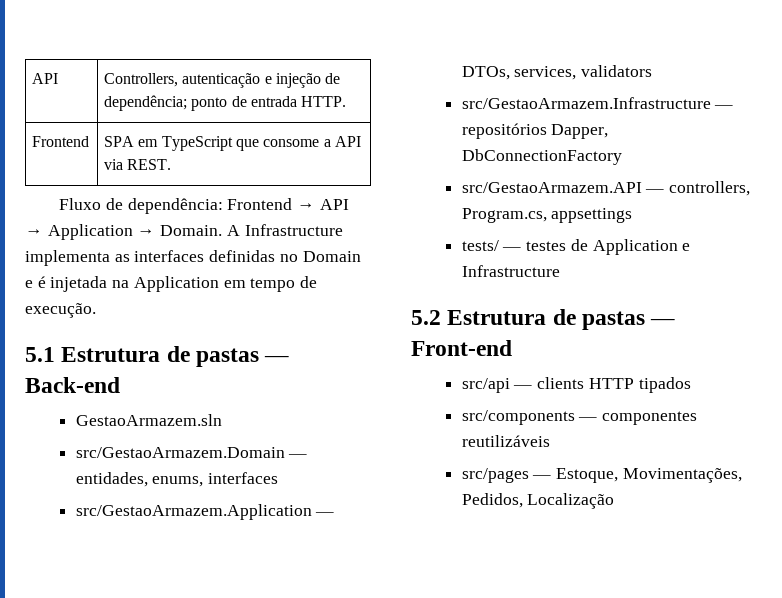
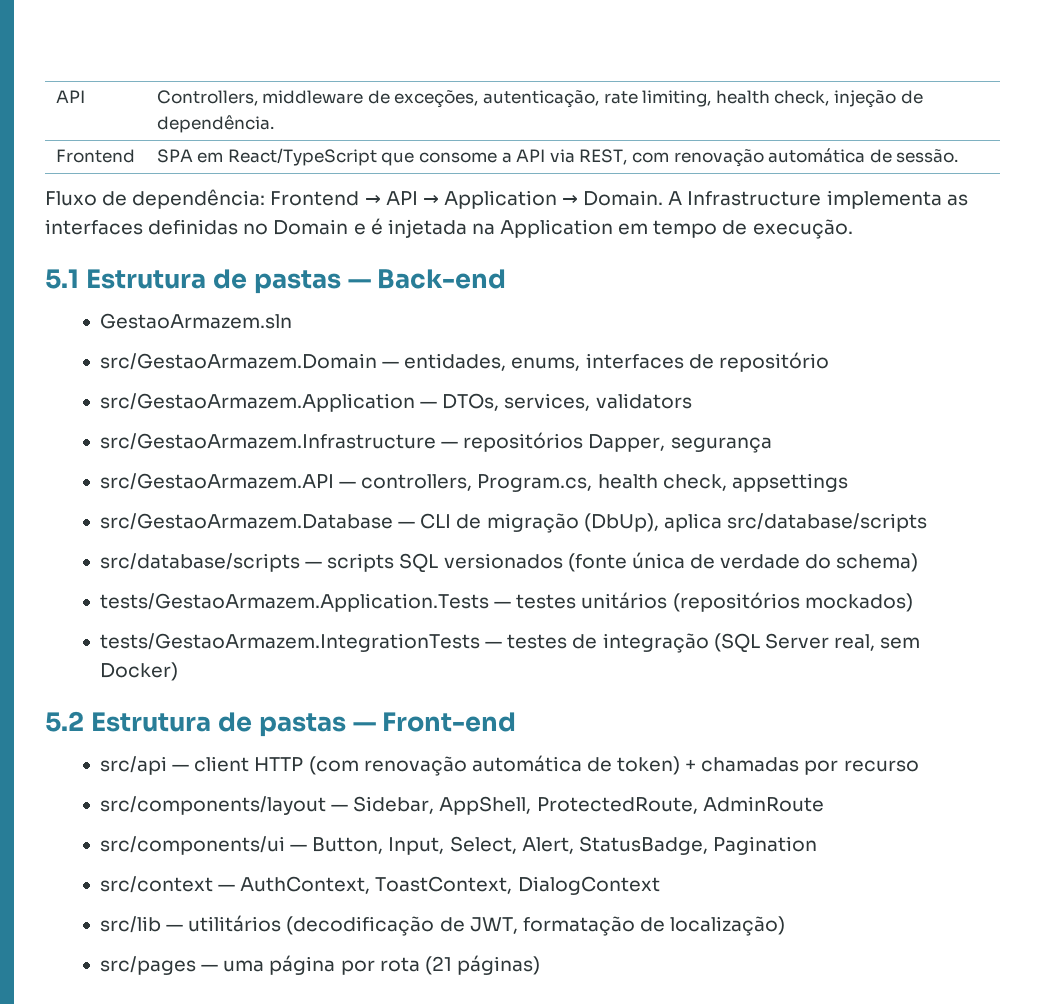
- API | Controllers, autenticação e injeção de dependência; ponto de entrada HTTP.
+ API | Controllers, middleware de exceções, autenticação, rate limiting, health check, injeção de dependência.
- Frontend | SPA em TypeScript que consome a API via REST.
+ Frontend | SPA em React/TypeScript que consome a API via REST, com renovação automática de sessão.
- src/GestaoArmazem.Domain — entidades, enums, interfaces
+ src/GestaoArmazem.Domain — entidades, enums, interfaces de repositório
- src/GestaoArmazem.Infrastructure — repositórios Dapper, DbConnectionFactory
+ src/GestaoArmazem.Infrastructure — repositórios Dapper, segurança
- src/GestaoArmazem.API — controllers, Program.cs, appsettings
+ src/GestaoArmazem.API — controllers, Program.cs, health check, appsettings
- tests/ — testes de Application e Infrastructure
+ src/GestaoArmazem.Database — CLI de migração (DbUp), aplica src/database/scripts
+ src/database/scripts — scripts SQL versionados (fonte única de verdade do schema)
+ tests/GestaoArmazem.Application.Tests — testes unitários (repositórios mockados)
+ tests/GestaoArmazem.IntegrationTests — testes de integração (SQL Server real, sem Docker)
- src/api — clients HTTP tipados
- src/components — componentes reutilizáveis
- src/pages — Estoque, Movimentações, Pedidos, Localização
+ src/api — client HTTP (com renovação automática de token) + chamadas por recurso
+ src/components/layout — Sidebar, AppShell, ProtectedRoute, AdminRoute
+ src/components/ui — Button, Input, Select, Alert, StatusBadge, Pagination
+ src/context — AuthContext, ToastContext, DialogContext
+ src/lib — utilitários (decodificação de JWT, formatação de localização)
+ src/pages — uma página por rota (21 páginas)

